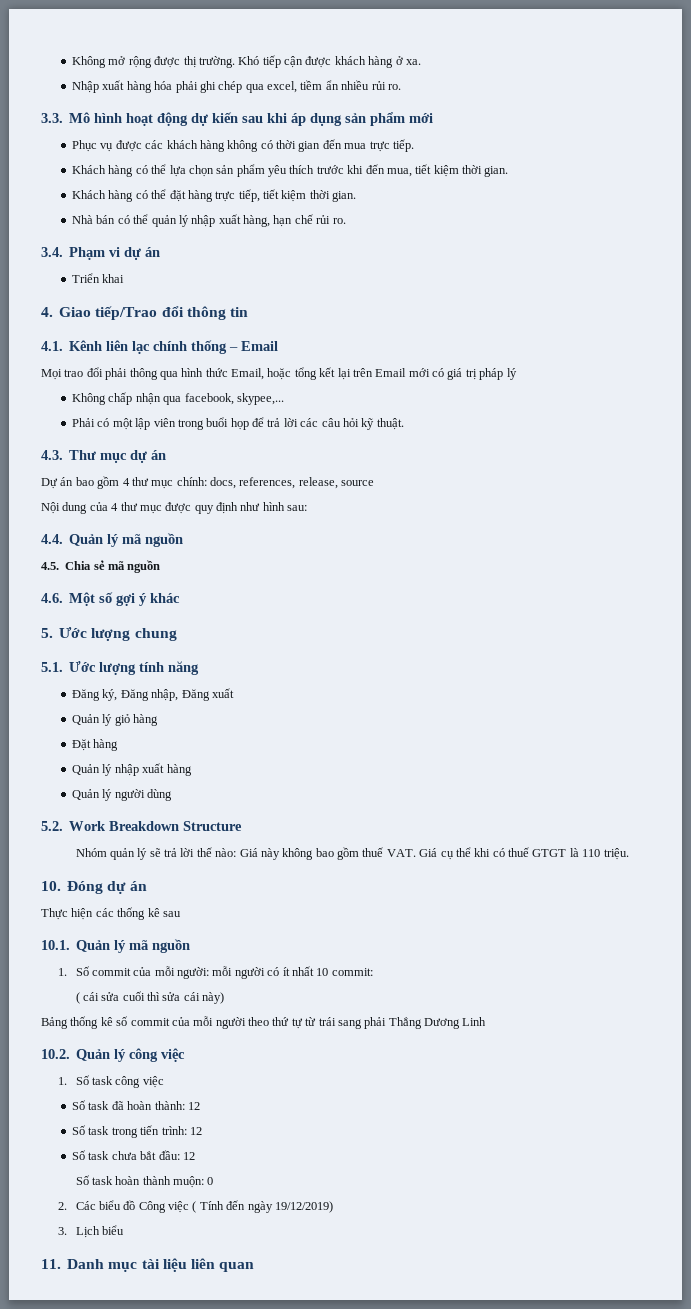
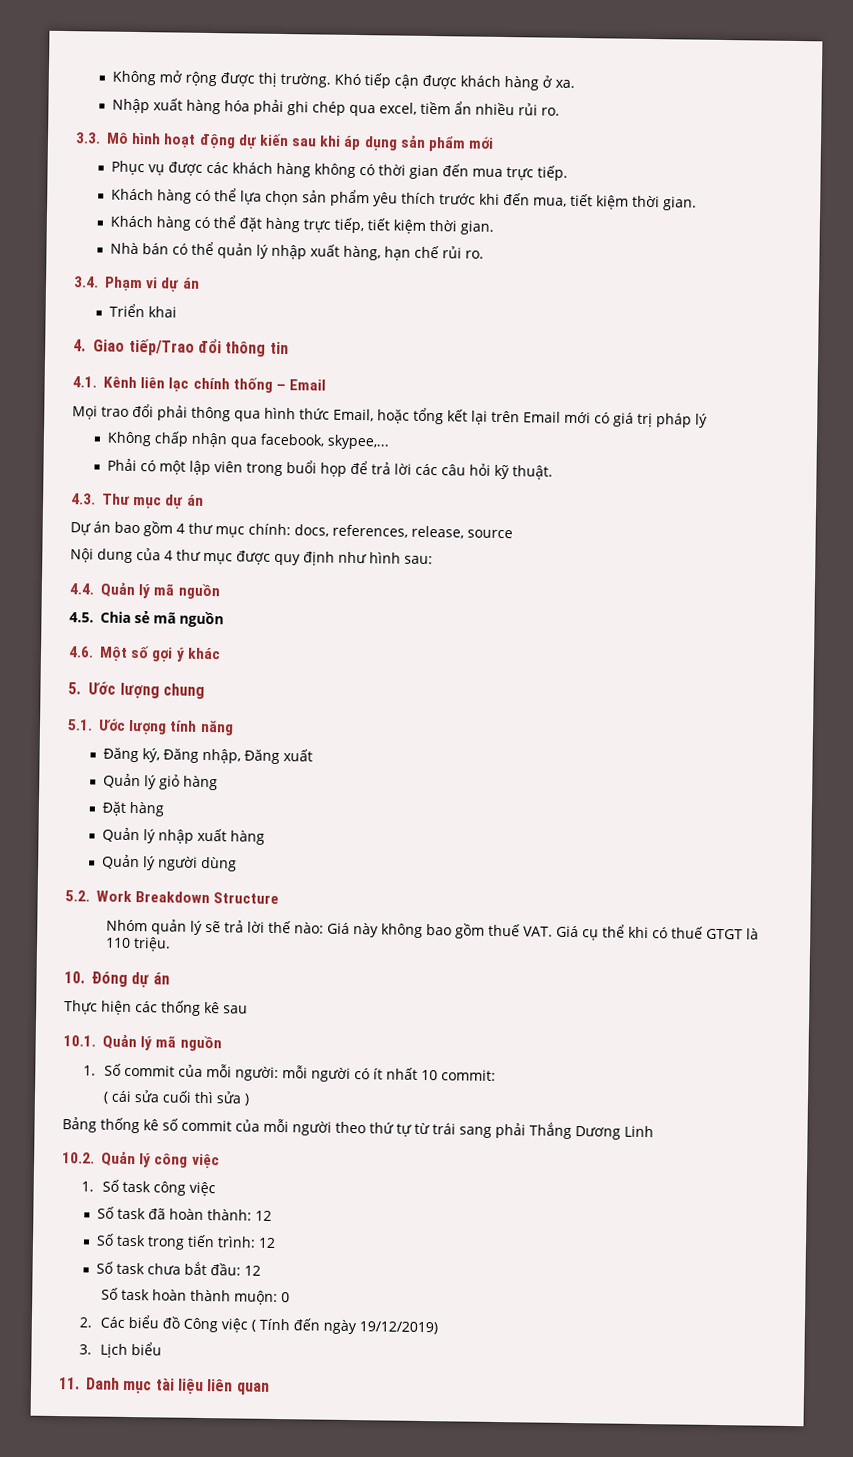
- ( cái sửa cuối thì sửa cái này)
+ ( cái sửa cuối thì sửa )

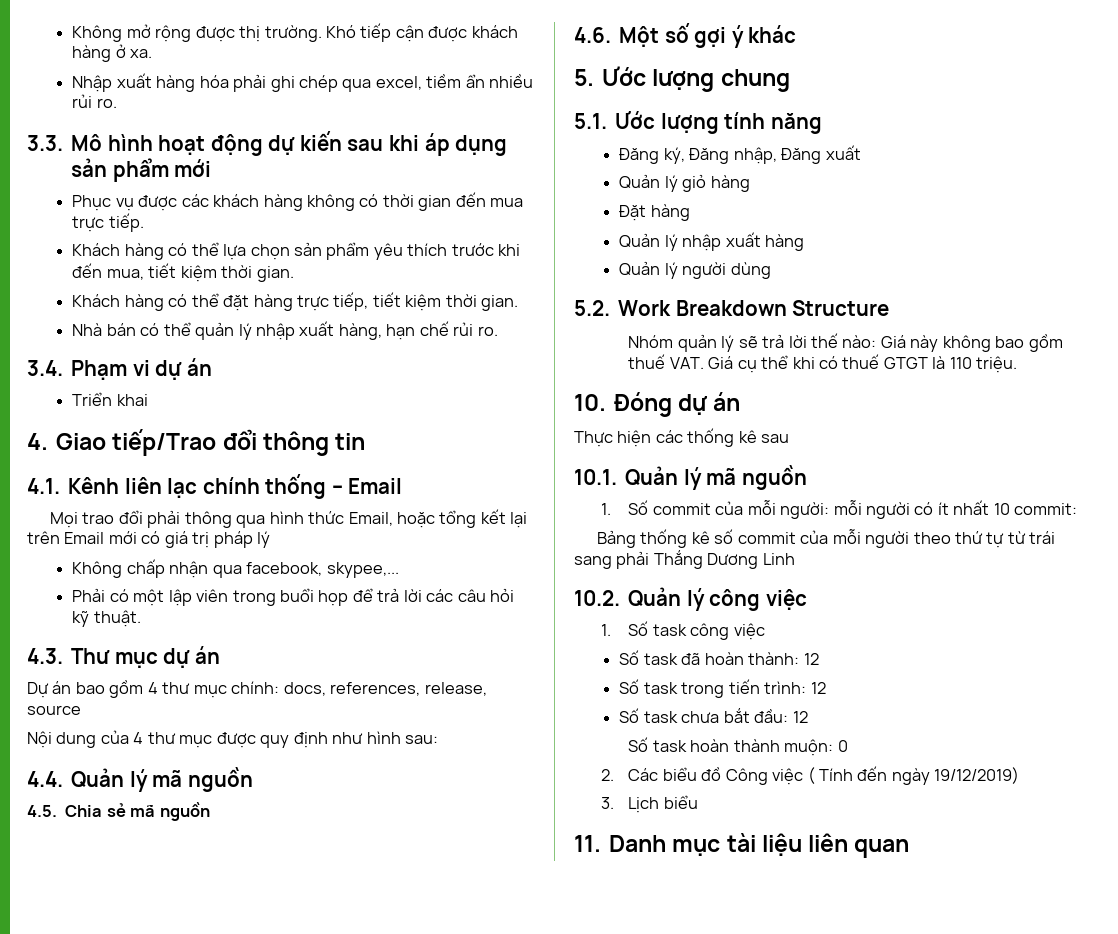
- ( cái sửa cuối thì sửa )

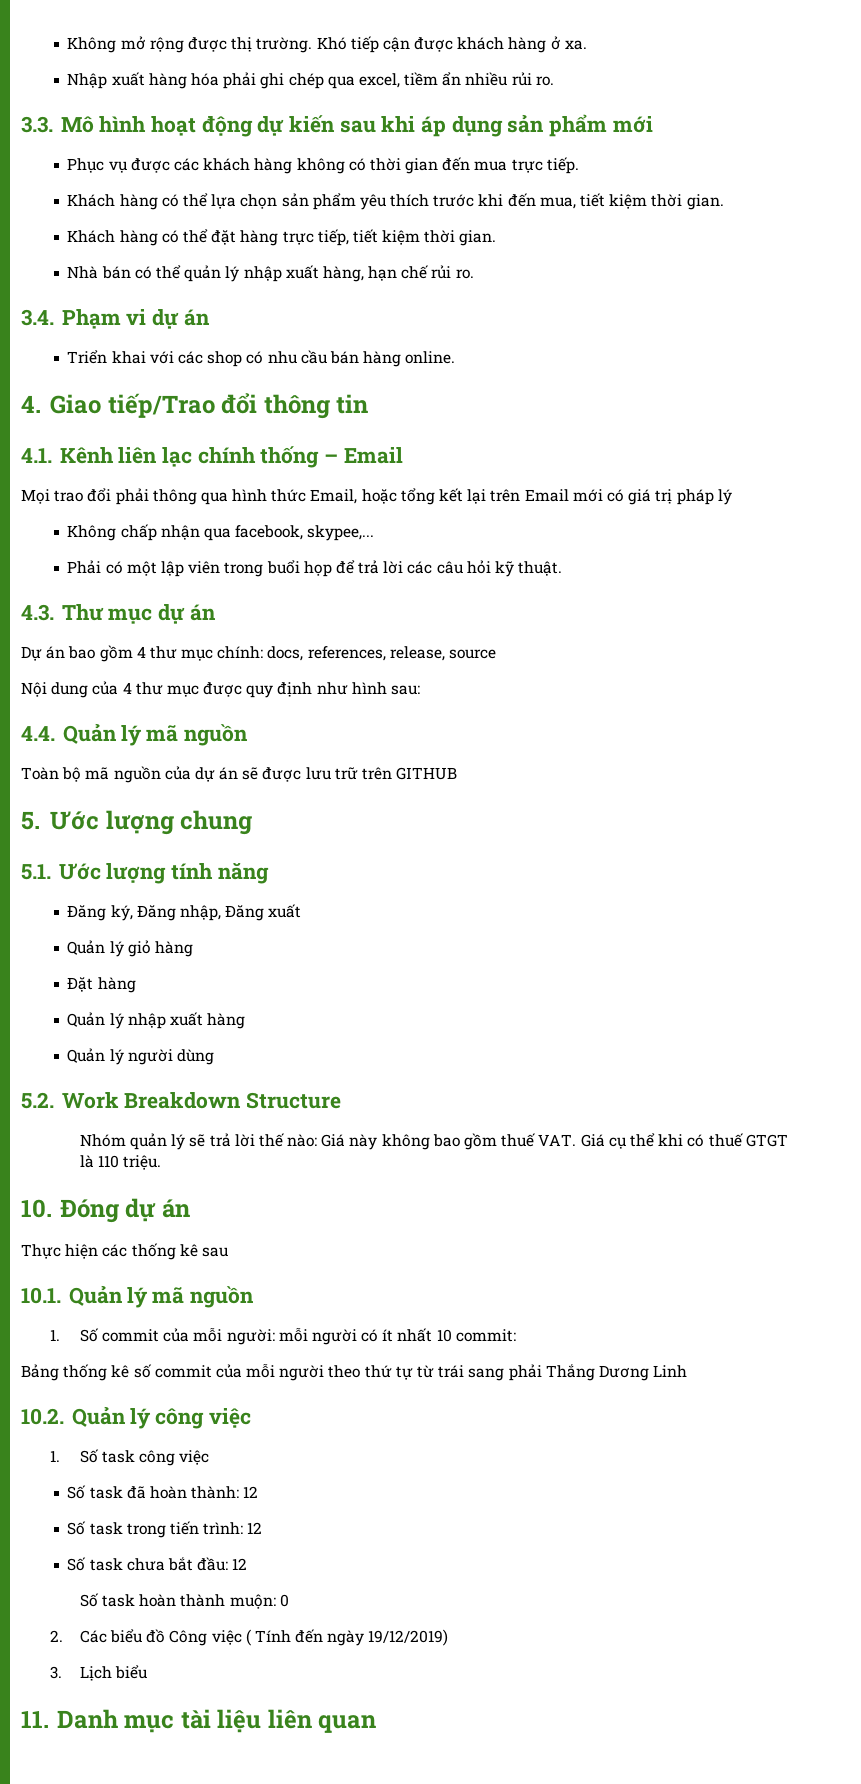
- Triển khai
+ Triển khai với các shop có nhu cầu bán hàng online.
- 4.5. Chia sẻ mã nguồn
- 4.6. Một số gợi ý khác
+ Toàn bộ mã nguồn của dự án sẽ được lưu trữ trên GITHUB

